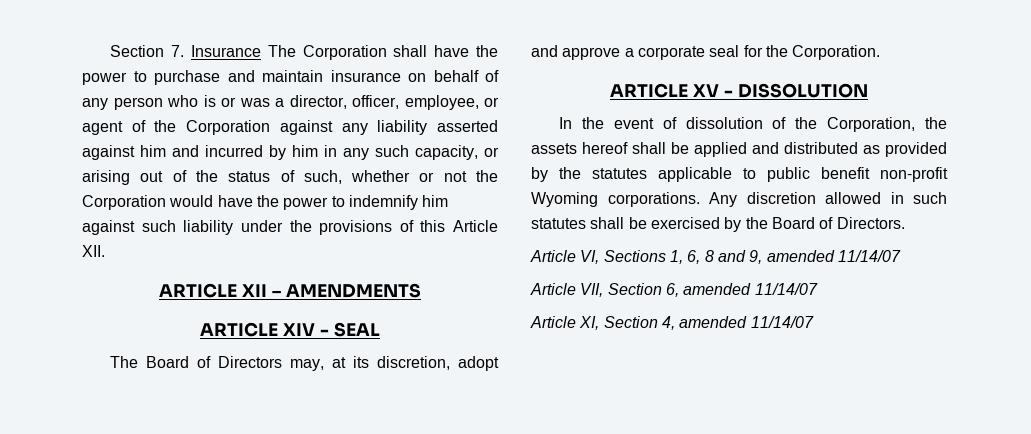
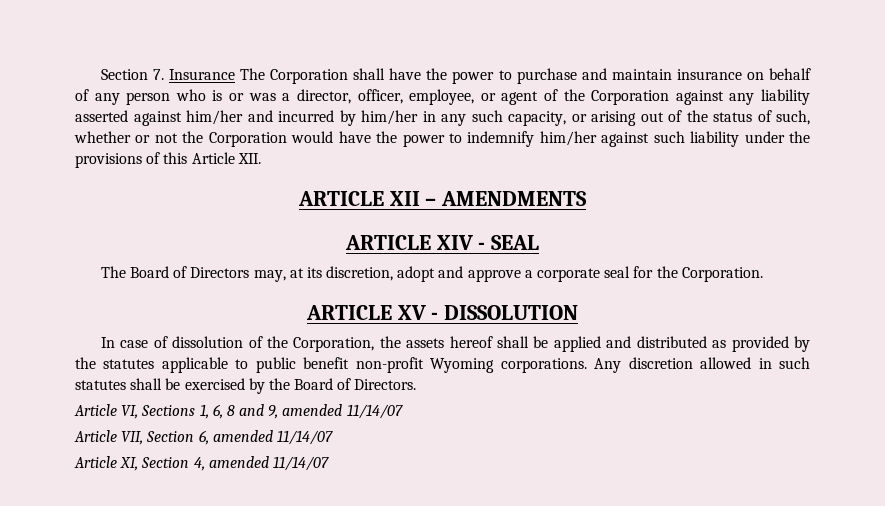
- Section 7. Insurance The Corporation shall have the power to purchase and maintain insurance on behalf of any person who is or was a director, officer, employee, or agent of the Corporation against any liability asserted against him and incurred by him in any such capacity, or arising out of the status of such, whether or not the Corporation would have the power to indemnify him against such liability under the provisions of this Article XII.
+ Section 7. Insurance The Corporation shall have the power to purchase and maintain insurance on behalf of any person who is or was a director, officer, employee, or agent of the Corporation against any liability asserted against him/her and incurred by him/her in any such capacity, or arising out of the status of such, whether or not the Corporation would have the power to indemnify him/her against such liability under the provisions of this Article XII.
- In the event of dissolution of the Corporation, the assets hereof shall be applied and distributed as provided by the statutes applicable to public benefit non-profit Wyoming corporations.
+ In case of dissolution of the Corporation, the assets hereof shall be applied and distributed as provided by the statutes applicable to public benefit non-profit Wyoming corporations.

